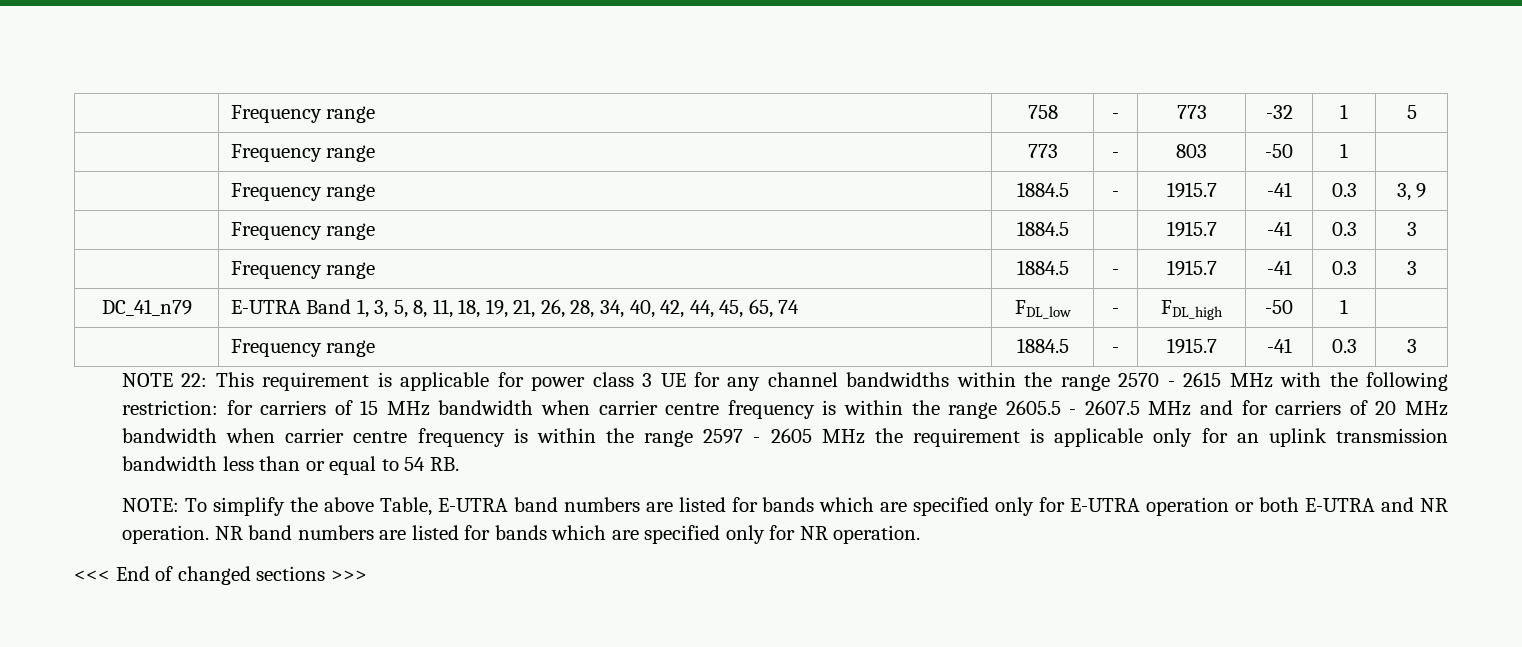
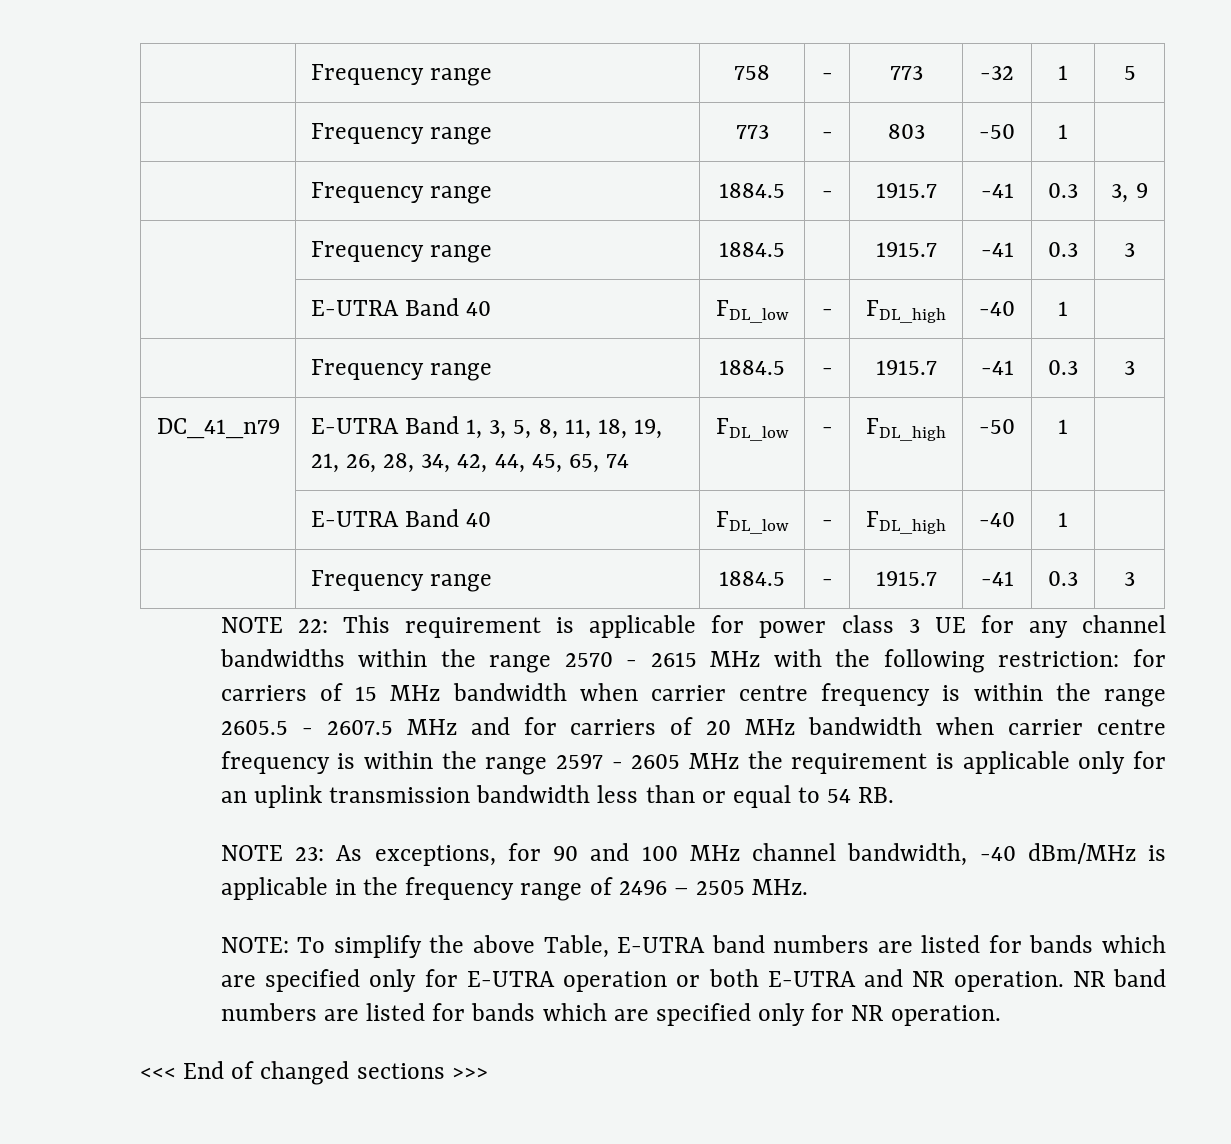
  | Frequency range | 1884.5 | | 1915.7 | -41 | 0.3 | 3
+ | E-UTRA Band 40 | FDL_low | - | FDL_high | -40 | 1 |
- DC_41_n79 | E-UTRA Band 1, 3, 5, 8, 11, 18, 19, 21, 26, 28, 34, 40, 42, 44, 45, 65, 74 | FDL_low | - | FDL_high | -50 | 1 |
+ DC_41_n79 | E-UTRA Band 1, 3, 5, 8, 11, 18, 19, 21, 26, 28, 34, 42, 44, 45, 65, 74 | FDL_low | - | FDL_high | -50 | 1 |
+ | E-UTRA Band 40 | FDL_low | - | FDL_high | -40 | 1 |
+ NOTE 23: As exceptions, for 90 and 100 MHz channel bandwidth, -40 dBm/MHz is applicable in the frequency range of 2496 – 2505 MHz.

